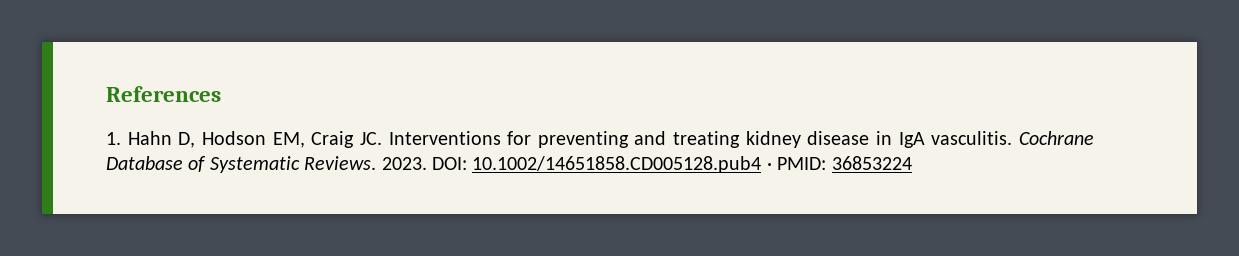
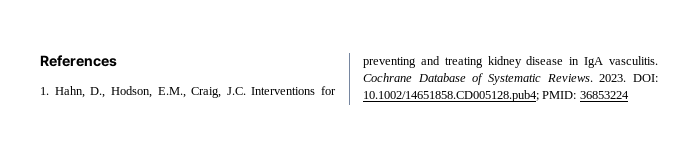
- 1. Hahn D, Hodson EM, Craig JC. Interventions for preventing and treating kidney disease in IgA vasculitis.
+ 1. Hahn, D., Hodson, E.M., Craig, J.C. Interventions for preventing and treating kidney disease in IgA vasculitis.
- DOI: 10.1002/14651858.CD005128.pub4 · PMID: 36853224
+ DOI: 10.1002/14651858.CD005128.pub4; PMID: 36853224

